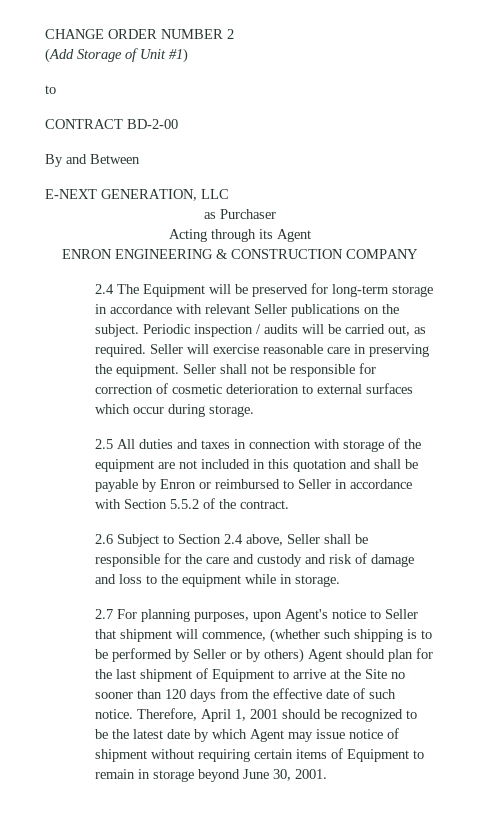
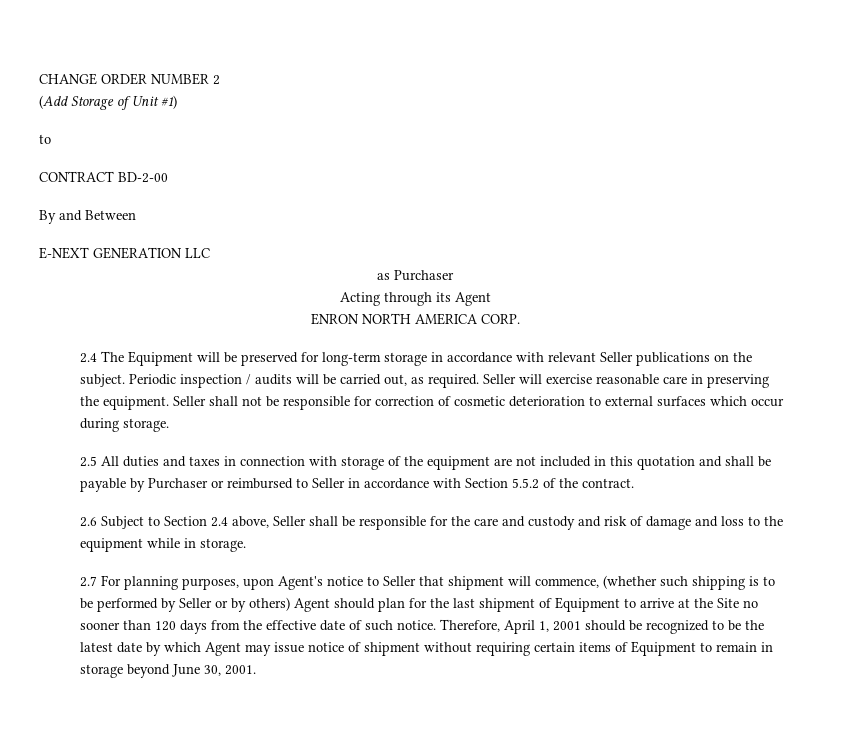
- E-NEXT GENERATION, LLC
+ E-NEXT GENERATION LLC
- ENRON ENGINEERING & CONSTRUCTION COMPANY
+ ENRON NORTH AMERICA CORP.
- 2.5 All duties and taxes in connection with storage of the equipment are not included in this quotation and shall be payable by Enron or reimbursed to Seller in accordance with Section 5.5.2 of the contract.
+ 2.5 All duties and taxes in connection with storage of the equipment are not included in this quotation and shall be payable by Purchaser or reimbursed to Seller in accordance with Section 5.5.2 of the contract.

